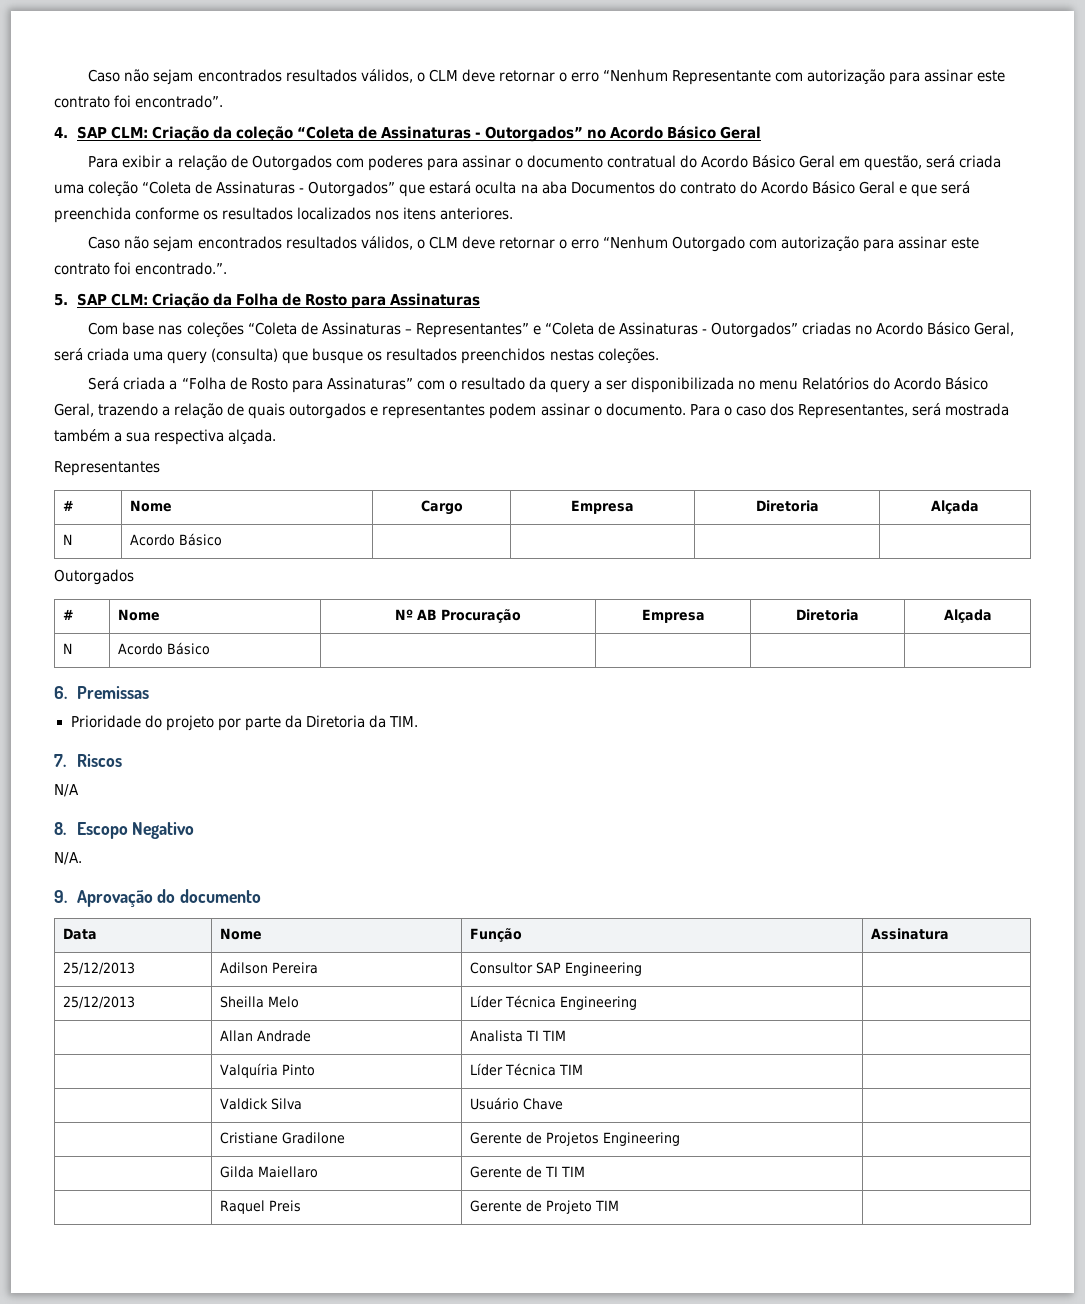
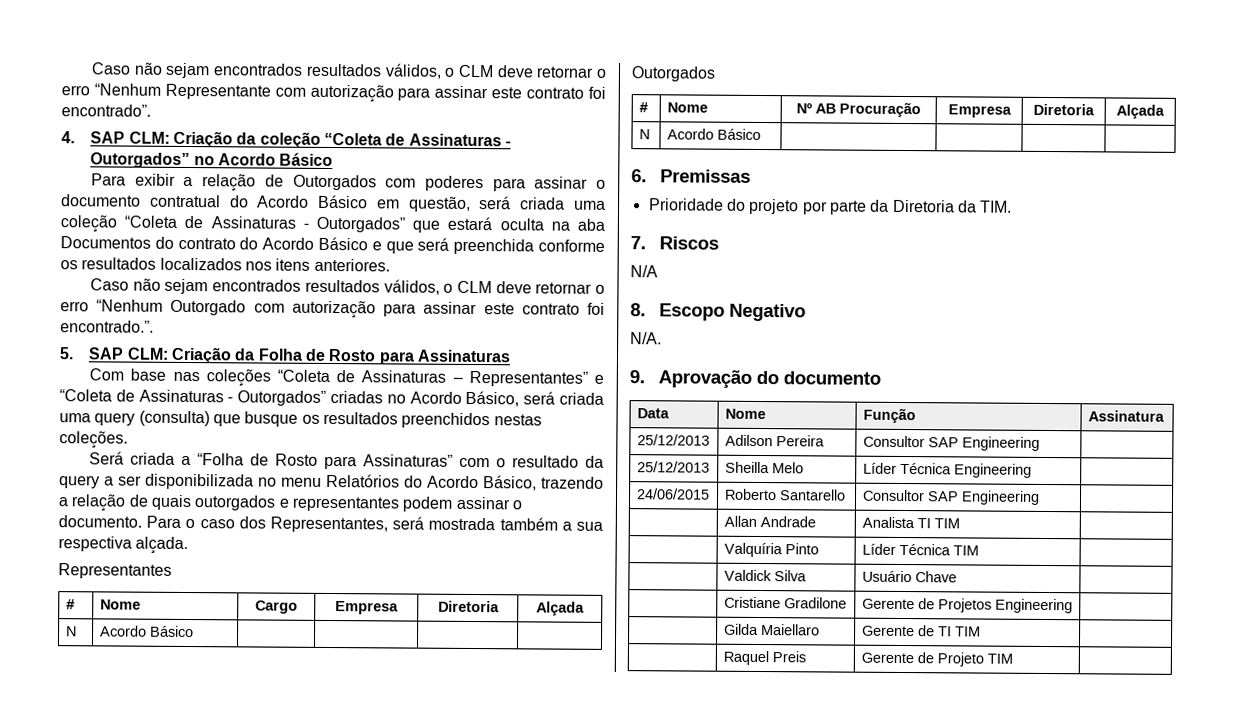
- 4. SAP CLM: Criação da coleção “Coleta de Assinaturas - Outorgados” no Acordo Básico Geral
+ 4. SAP CLM: Criação da coleção “Coleta de Assinaturas - Outorgados” no Acordo Básico
- Para exibir a relação de Outorgados com poderes para assinar o documento contratual do Acordo Básico Geral em questão, será criada uma coleção “Coleta de Assinaturas - Outorgados” que estará oculta na aba Documentos do contrato do Acordo Básico Geral e que será preenchida conforme os resultados localizados nos itens anteriores.
+ Para exibir a relação de Outorgados com poderes para assinar o documento contratual do Acordo Básico em questão, será criada uma coleção “Coleta de Assinaturas - Outorgados” que estará oculta na aba Documentos do contrato do Acordo Básico e que será preenchida conforme os resultados localizados nos itens anteriores.
- Com base nas coleções “Coleta de Assinaturas – Representantes” e “Coleta de Assinaturas - Outorgados” criadas no Acordo Básico Geral, será criada uma query (consulta) que busque os resultados preenchidos nestas coleções.
+ Com base nas coleções “Coleta de Assinaturas – Representantes” e “Coleta de Assinaturas - Outorgados” criadas no Acordo Básico, será criada uma query (consulta) que busque os resultados preenchidos nestas coleções.
- Será criada a “Folha de Rosto para Assinaturas” com o resultado da query a ser disponibilizada no menu Relatórios do Acordo Básico Geral, trazendo a relação de quais outorgados e representantes podem assinar o documento.
+ Será criada a “Folha de Rosto para Assinaturas” com o resultado da query a ser disponibilizada no menu Relatórios do Acordo Básico, trazendo a relação de quais outorgados e representantes podem assinar o documento.
+ 24/06/2015 | Roberto Santarello | Consultor SAP Engineering |

